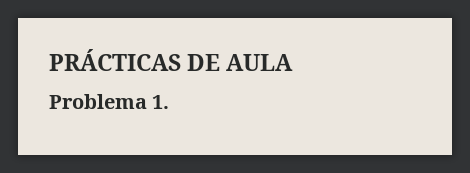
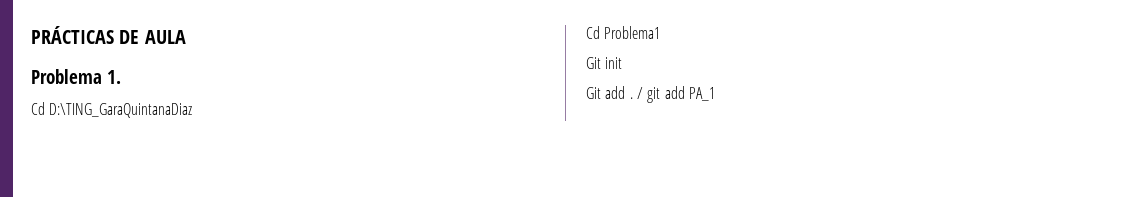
+ Cd D:\TING_GaraQuintanaDiaz
+ Cd Problema1
+ Git init
+ Git add . / git add PA_1

